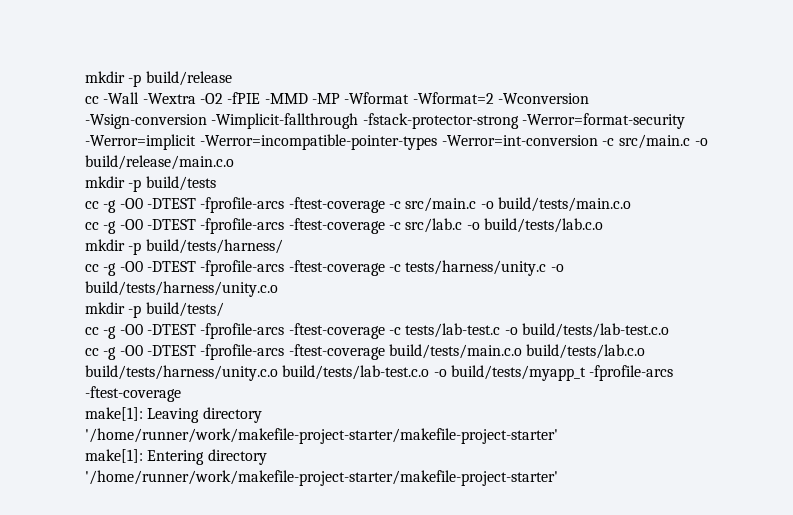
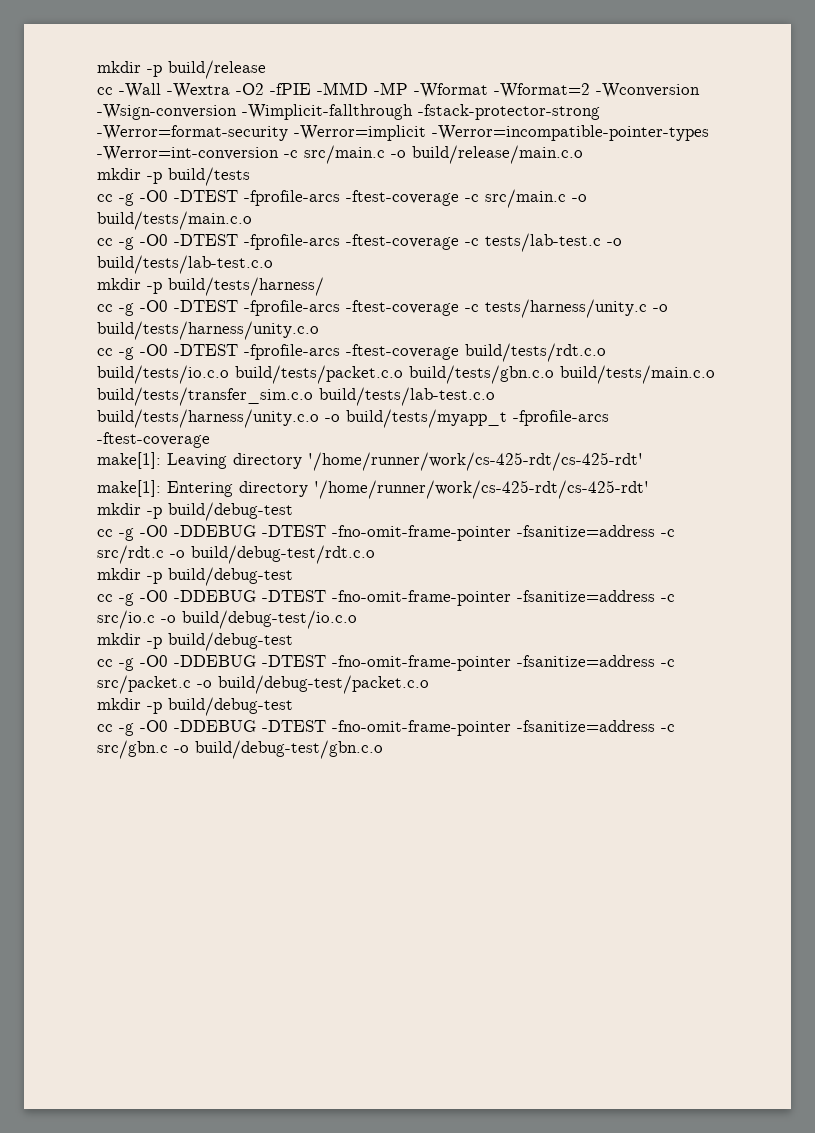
- cc -g -O0 -DTEST -fprofile-arcs -ftest-coverage -c src/lab.c -o build/tests/lab.c.o
+ cc -g -O0 -DTEST -fprofile-arcs -ftest-coverage -c tests/lab-test.c -o build/tests/lab-test.c.o
- mkdir -p build/tests/
- cc -g -O0 -DTEST -fprofile-arcs -ftest-coverage -c tests/lab-test.c -o build/tests/lab-test.c.o
- cc -g -O0 -DTEST -fprofile-arcs -ftest-coverage build/tests/main.c.o build/tests/lab.c.o build/tests/harness/unity.c.o build/tests/lab-test.c.o -o build/tests/myapp_t -fprofile-arcs -ftest-coverage
+ cc -g -O0 -DTEST -fprofile-arcs -ftest-coverage build/tests/rdt.c.o build/tests/io.c.o build/tests/packet.c.o build/tests/gbn.c.o build/tests/main.c.o build/tests/transfer_sim.c.o build/tests/lab-test.c.o build/tests/harness/unity.c.o -o build/tests/myapp_t -fprofile-arcs -ftest-coverage
- make[1]: Leaving directory '/home/runner/work/makefile-project-starter/makefile-project-starter'
+ make[1]: Leaving directory '/home/runner/work/cs-425-rdt/cs-425-rdt'
- make[1]: Entering directory '/home/runner/work/makefile-project-starter/makefile-project-starter'
+ make[1]: Entering directory '/home/runner/work/cs-425-rdt/cs-425-rdt'
+ mkdir -p build/debug-test
+ cc -g -O0 -DDEBUG -DTEST -fno-omit-frame-pointer -fsanitize=address -c src/rdt.c -o build/debug-test/rdt.c.o
+ mkdir -p build/debug-test
+ cc -g -O0 -DDEBUG -DTEST -fno-omit-frame-pointer -fsanitize=address -c src/io.c -o build/debug-test/io.c.o
+ mkdir -p build/debug-test
+ cc -g -O0 -DDEBUG -DTEST -fno-omit-frame-pointer -fsanitize=address -c src/packet.c -o build/debug-test/packet.c.o
+ mkdir -p build/debug-test
+ cc -g -O0 -DDEBUG -DTEST -fno-omit-frame-pointer -fsanitize=address -c src/gbn.c -o build/debug-test/gbn.c.o

